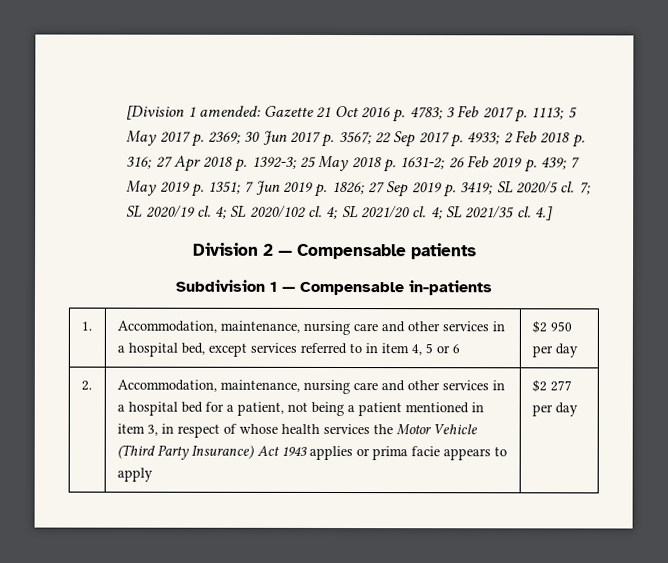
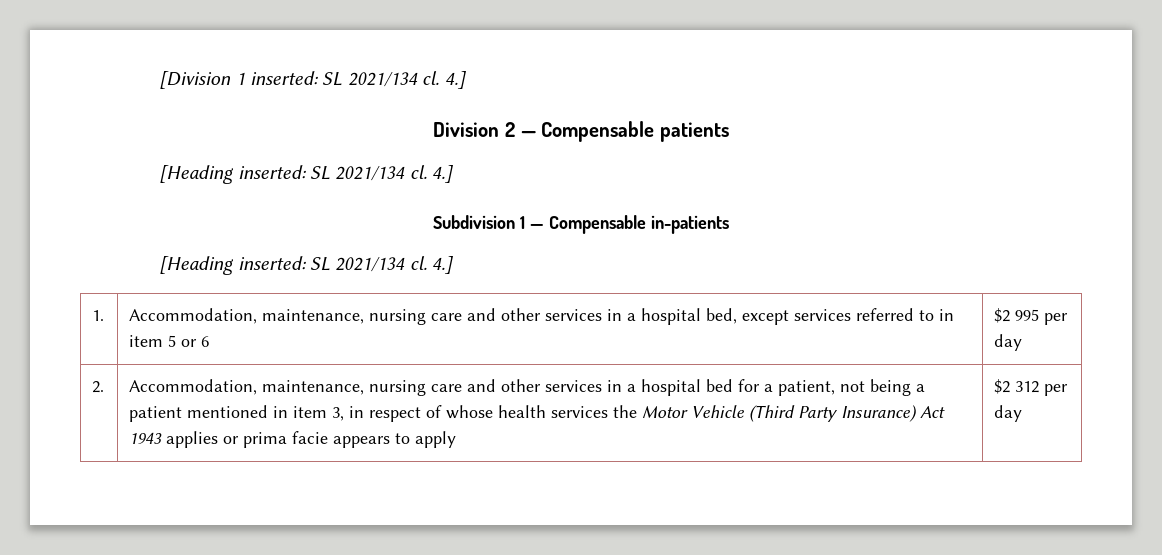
- [Division 1 amended: Gazette 21 Oct 2016 p. 4783; 3 Feb 2017 p. 1113; 5 May 2017 p. 2369; 30 Jun 2017 p. 3567; 22 Sep 2017 p. 4933; 2 Feb 2018 p. 316; 27 Apr 2018 p. 1392-3; 25 May 2018 p. 1631-2; 26 Feb 2019 p. 439; 7 May 2019 p. 1351; 7 Jun 2019 p. 1826; 27 Sep 2019 p. 3419; SL 2020/5 cl. 7; SL 2020/19 cl. 4; SL 2020/102 cl. 4; SL 2021/20 cl. 4; SL 2021/35 cl.
+ [Division 1 inserted: SL 2021/134 cl.
  Division 2 — Compensable patients
+ [Heading inserted: SL 2021/134 cl. 4.]
  Subdivision 1 — Compensable in-patients
+ [Heading inserted: SL 2021/134 cl. 4.]
- 1. | Accommodation, maintenance, nursing care and other services in a hospital bed, except services referred to in item 4, 5 or 6 | $2 950 per day
+ 1. | Accommodation, maintenance, nursing care and other services in a hospital bed, except services referred to in item 5 or 6 | $2 995 per day
- $2 277 per day
+ $2 312 per day

